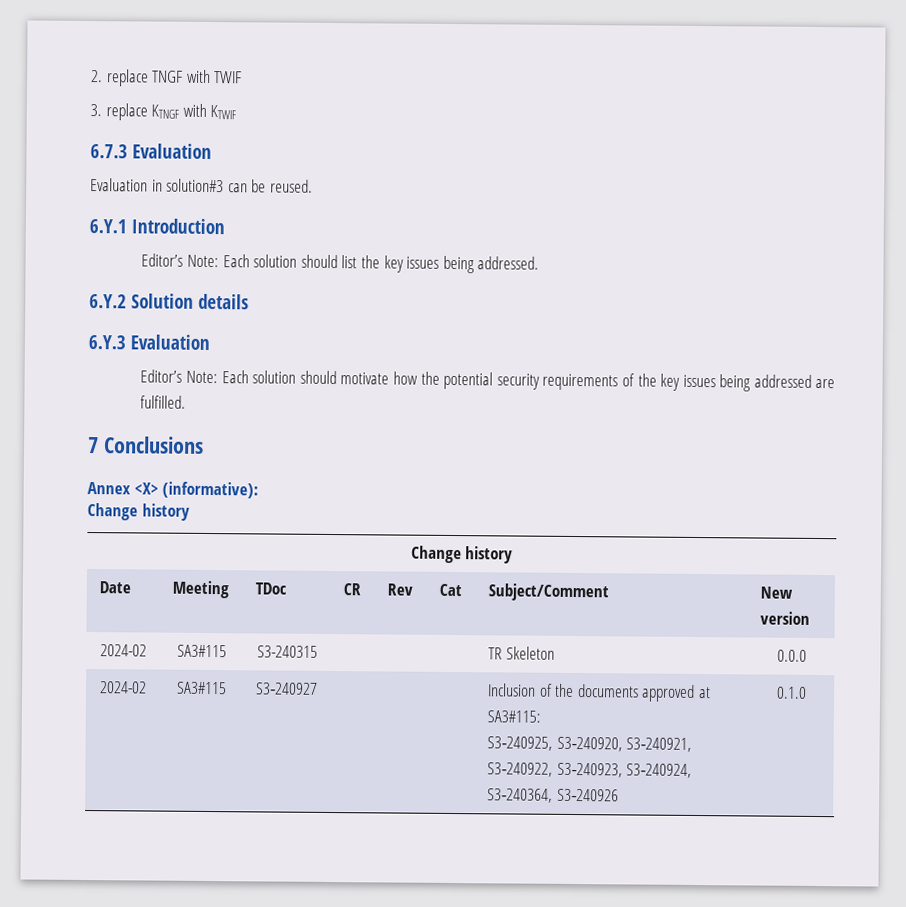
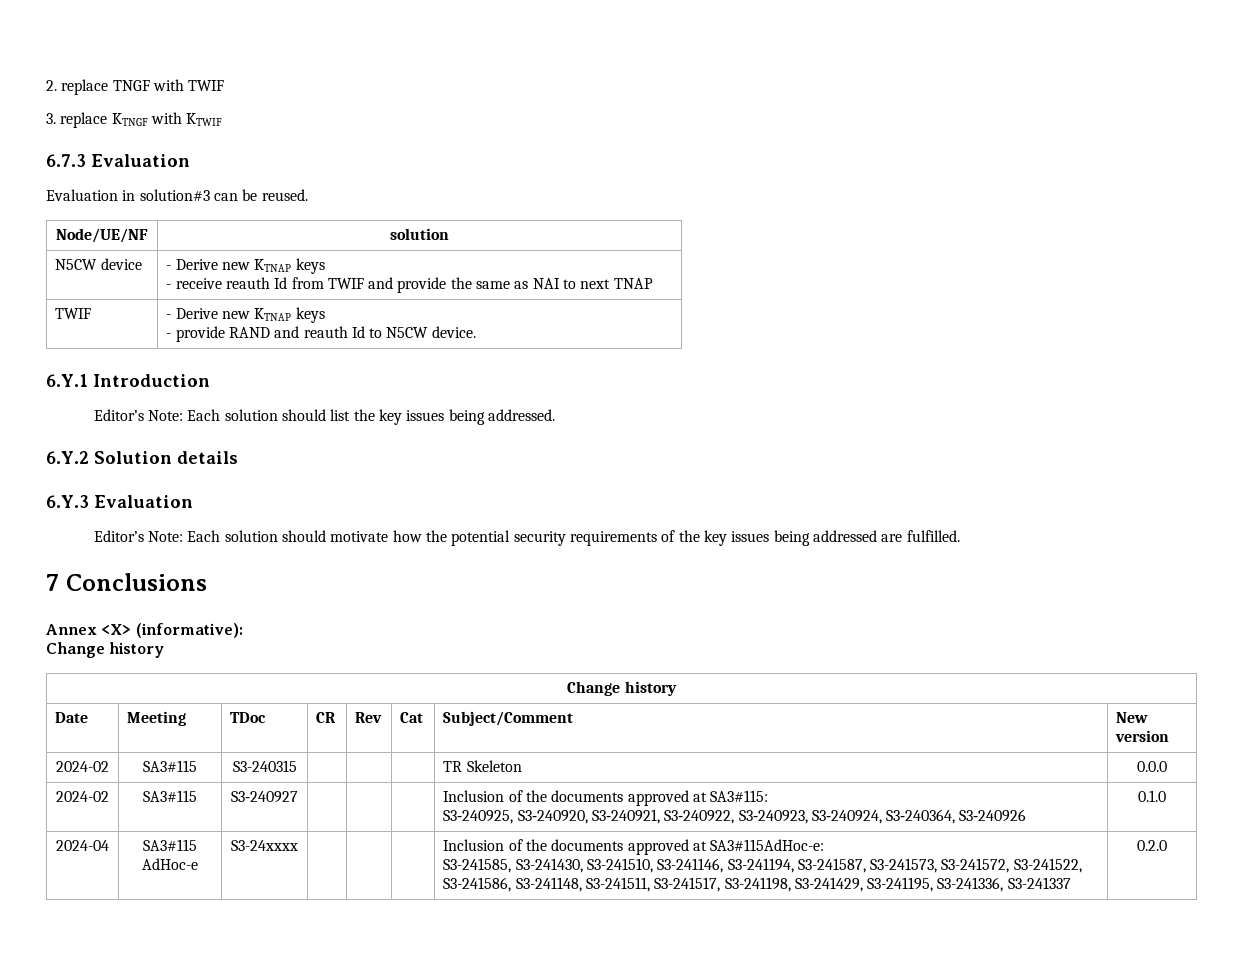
+ Node/UE/NF | solution
+ N5CW device | - Derive new KTNAP keys
+ - receive reauth Id from TWIF and provide the same as NAI to next TNAP
+ TWIF | - Derive new KTNAP keys
+ - provide RAND and reauth Id to N5CW device.
+ 2024-04 | SA3#115 AdHoc-e | S3-24xxxx | | | | Inclusion of the documents approved at SA3#115AdHoc-e:
+ S3-241585, S3-241430, S3-241510, S3-241146, S3-241194, S3-241587, S3-241573, S3-241572, S3-241522, S3-241586, S3-241148, S3-241511, S3-241517, S3-241198, S3-241429, S3-241195, S3-241336, S3-241337 | 0.2.0

